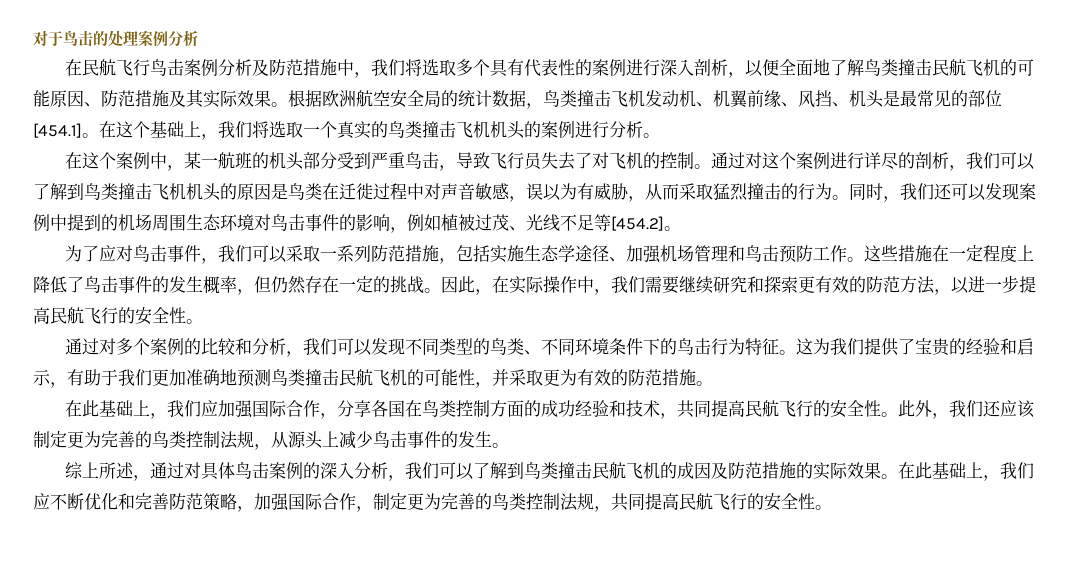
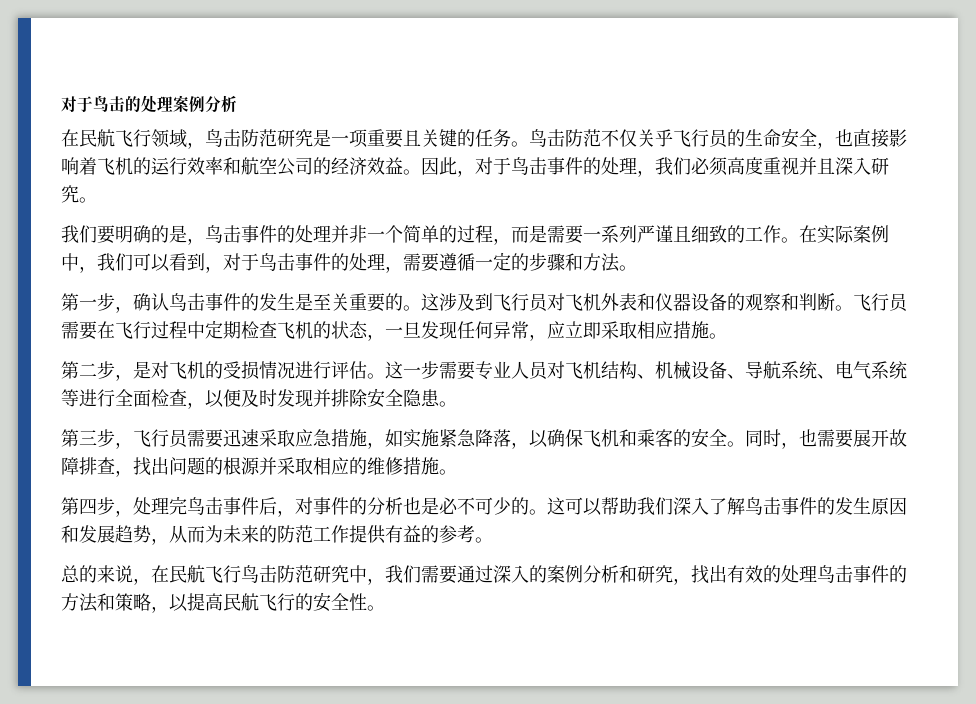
- 在民航飞行鸟击案例分析及防范措施中，我们将选取多个具有代表性的案例进行深入剖析，以便全面地了解鸟类撞击民航飞机的可能原因、防范措施及其实际效果。根据欧洲航空安全局的统计数据，鸟类撞击飞机发动机、机翼前缘、风挡、机头是最常见的部位[454.1]。在这个基础上，我们将选取一个真实的鸟类撞击飞机机头的案例进行分析。
- 在这个案例中，某一航班的机头部分受到严重鸟击，导致飞行员失去了对飞机的控制。通过对这个案例进行详尽的剖析，我们可以了解到鸟类撞击飞机机头的原因是鸟类在迁徙过程中对声音敏感，误以为有威胁，从而采取猛烈撞击的行为。同时，我们还可以发现案例中提到的机场周围生态环境对鸟击事件的影响，例如植被过茂、光线不足等[454.2]。
- 为了应对鸟击事件，我们可以采取一系列防范措施，包括实施生态学途径、加强机场管理和鸟击预防工作。这些措施在一定程度上降低了鸟击事件的发生概率，但仍然存在一定的挑战。因此，在实际操作中，我们需要继续研究和探索更有效的防范方法，以进一步提高民航飞行的安全性。
- 通过对多个案例的比较和分析，我们可以发现不同类型的鸟类、不同环境条件下的鸟击行为特征。这为我们提供了宝贵的经验和启示，有助于我们更加准确地预测鸟类撞击民航飞机的可能性，并采取更为有效的防范措施。
- 在此基础上，我们应加强国际合作，分享各国在鸟类控制方面的成功经验和技术，共同提高民航飞行的安全性。此外，我们还应该制定更为完善的鸟类控制法规，从源头上减少鸟击事件的发生。
- 综上所述，通过对具体鸟击案例的深入分析，我们可以了解到鸟类撞击民航飞机的成因及防范措施的实际效果。在此基础上，我们应不断优化和完善防范策略，加强国际合作，制定更为完善的鸟类控制法规，共同提高民航飞行的安全性。
+ 在民航飞行领域，鸟击防范研究是一项重要且关键的任务。鸟击防范不仅关乎飞行员的生命安全，也直接影响着飞机的运行效率和航空公司的经济效益。因此，对于鸟击事件的处理，我们必须高度重视并且深入研究。
+ 我们要明确的是，鸟击事件的处理并非一个简单的过程，而是需要一系列严谨且细致的工作。在实际案例中，我们可以看到，对于鸟击事件的处理，需要遵循一定的步骤和方法。
+ 第一步，确认鸟击事件的发生是至关重要的。这涉及到飞行员对飞机外表和仪器设备的观察和判断。飞行员需要在飞行过程中定期检查飞机的状态，一旦发现任何异常，应立即采取相应措施。
+ 第二步，是对飞机的受损情况进行评估。这一步需要专业人员对飞机结构、机械设备、导航系统、电气系统等进行全面检查，以便及时发现并排除安全隐患。
+ 第三步，飞行员需要迅速采取应急措施，如实施紧急降落，以确保飞机和乘客的安全。同时，也需要展开故障排查，找出问题的根源并采取相应的维修措施。
+ 第四步，处理完鸟击事件后，对事件的分析也是必不可少的。这可以帮助我们深入了解鸟击事件的发生原因和发展趋势，从而为未来的防范工作提供有益的参考。
+ 总的来说，在民航飞行鸟击防范研究中，我们需要通过深入的案例分析和研究，找出有效的处理鸟击事件的方法和策略，以提高民航飞行的安全性。

